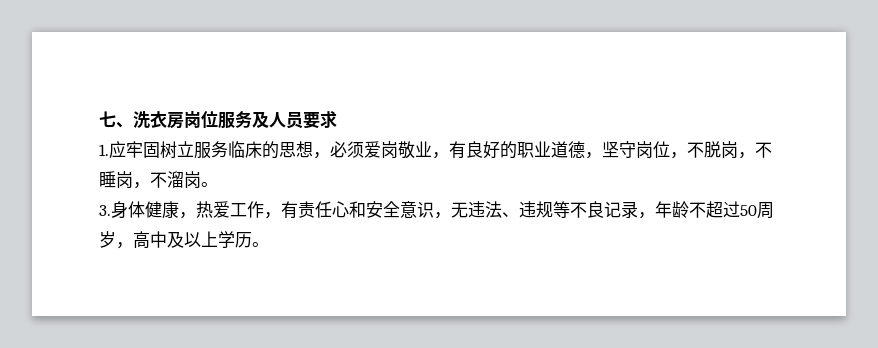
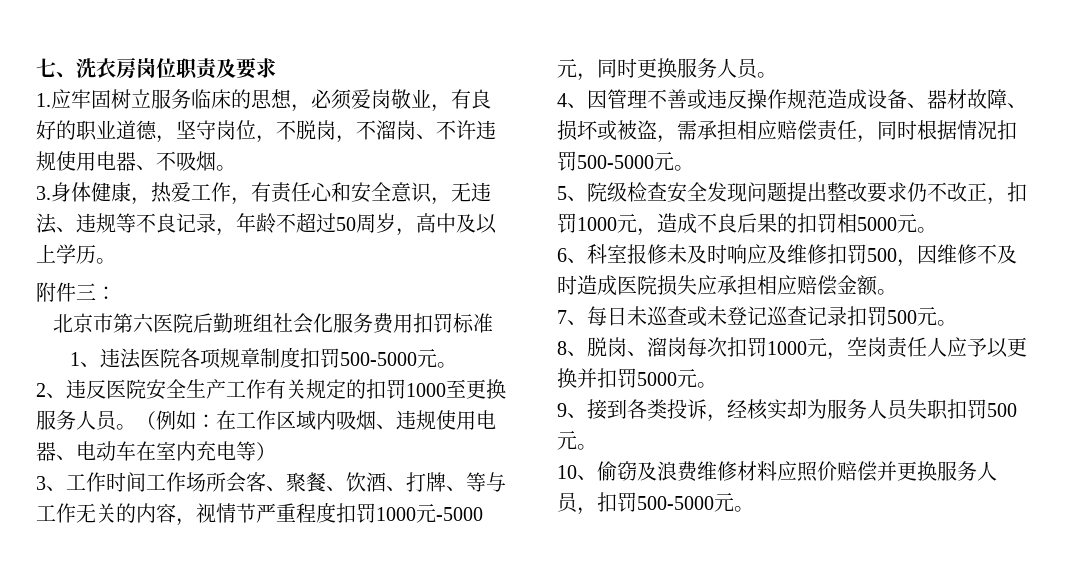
- 七、洗衣房岗位服务及人员要求
+ 七、洗衣房岗位职责及要求
- 1.应牢固树立服务临床的思想，必须爱岗敬业，有良好的职业道德，坚守岗位，不脱岗，不睡岗，不溜岗。
+ 1.应牢固树立服务临床的思想，必须爱岗敬业，有良好的职业道德，坚守岗位，不脱岗，不溜岗、不许违规使用电器、不吸烟。
+ 附件三：
+ 北京市第六医院后勤班组社会化服务费用扣罚标准
+ 1、违法医院各项规章制度扣罚500-5000元。
+ 2、违反医院安全生产工作有关规定的扣罚1000至更换服务人员。（例如：在工作区域内吸烟、违规使用电器、电动车在室内充电等）
+ 3、工作时间工作场所会客、聚餐、饮酒、打牌、等与工作无关的内容，视情节严重程度扣罚1000元-5000元，同时更换服务人员。
+ 4、因管理不善或违反操作规范造成设备、器材故障、损坏或被盗，需承担相应赔偿责任，同时根据情况扣罚500-5000元。
+ 5、院级检查安全发现问题提出整改要求仍不改正，扣罚1000元，造成不良后果的扣罚相5000元。
+ 6、科室报修未及时响应及维修扣罚500，因维修不及时造成医院损失应承担相应赔偿金额。
+ 7、每日未巡查或未登记巡查记录扣罚500元。
+ 8、脱岗、溜岗每次扣罚1000元，空岗责任人应予以更换并扣罚5000元。
+ 9、接到各类投诉，经核实却为服务人员失职扣罚500元。
+ 10、偷窃及浪费维修材料应照价赔偿并更换服务人员，扣罚500-5000元。

